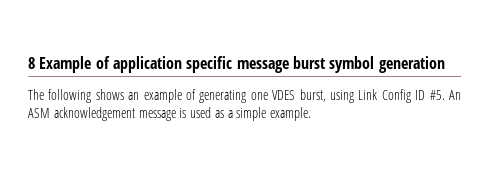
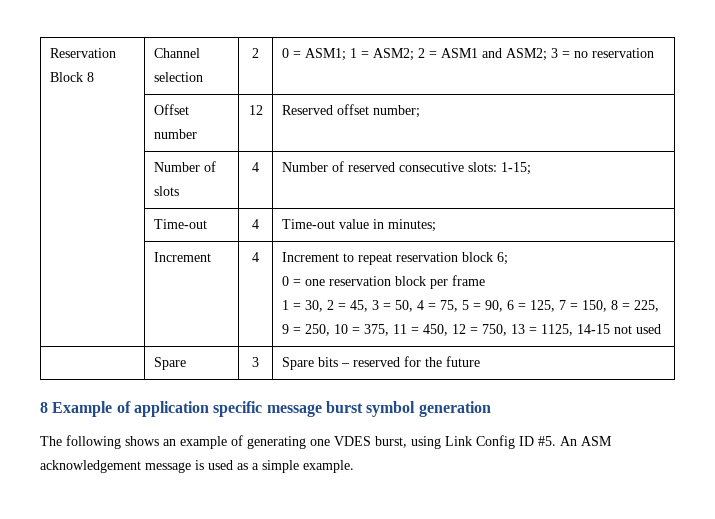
+ Reservation Block 8 | Channel selection | 2 | 0 = ASM1; 1 = ASM2; 2 = ASM1 and ASM2; 3 = no reservation
+ | Offset number | 12 | Reserved offset number;
+ | Number of slots | 4 | Number of reserved consecutive slots: 1-15;
+ | Time-out | 4 | Time-out value in minutes;
+ | Increment | 4 | Increment to repeat reservation block 6;
+ 0 = one reservation block per frame
+ 1 = 30, 2 = 45, 3 = 50, 4 = 75, 5 = 90, 6 = 125, 7 = 150, 8 = 225, 9 = 250, 10 = 375, 11 = 450, 12 = 750, 13 = 1125, 14-15 not used
+ | Spare | 3 | Spare bits – reserved for the future

